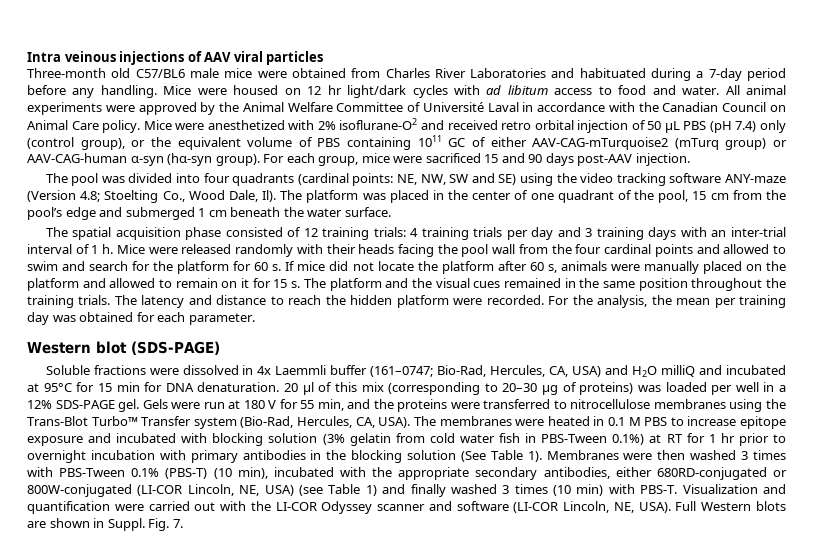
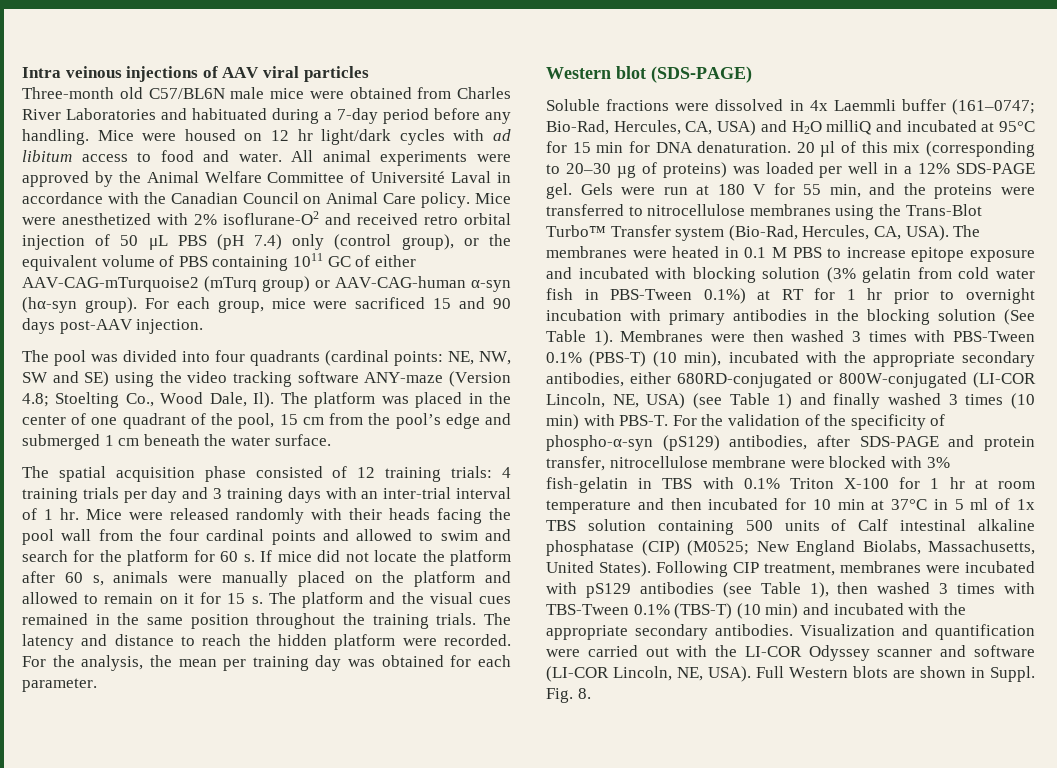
- Three-month old C57/BL6 male mice were obtained from Charles River Laboratories and habituated during a 7-day period before any handling.
+ Three-month old C57/BL6N male mice were obtained from Charles River Laboratories and habituated during a 7-day period before any handling.
- The spatial acquisition phase consisted of 12 training trials: 4 training trials per day and 3 training days with an inter-trial interval of 1 h.
+ The spatial acquisition phase consisted of 12 training trials: 4 training trials per day and 3 training days with an inter-trial interval of 1 hr.
+ For the validation of the specificity of phospho-α-syn (pS129) antibodies, after SDS-PAGE and protein transfer, nitrocellulose membrane were blocked with 3% fish-gelatin in TBS with 0.1% Triton X-100 for 1 hr at room temperature and then incubated for 10 min at 37°C in 5 ml of 1x TBS solution containing 500 units of Calf intestinal alkaline phosphatase (CIP) (M0525; New England Biolabs, Massachusetts, United States). Following CIP treatment, membranes were incubated with pS129 antibodies (see Table 1), then washed 3 times with TBS-Tween 0.1% (TBS-T) (10 min) and incubated with the appropriate secondary antibodies.
- Fig. 7.
+ Fig. 8.

